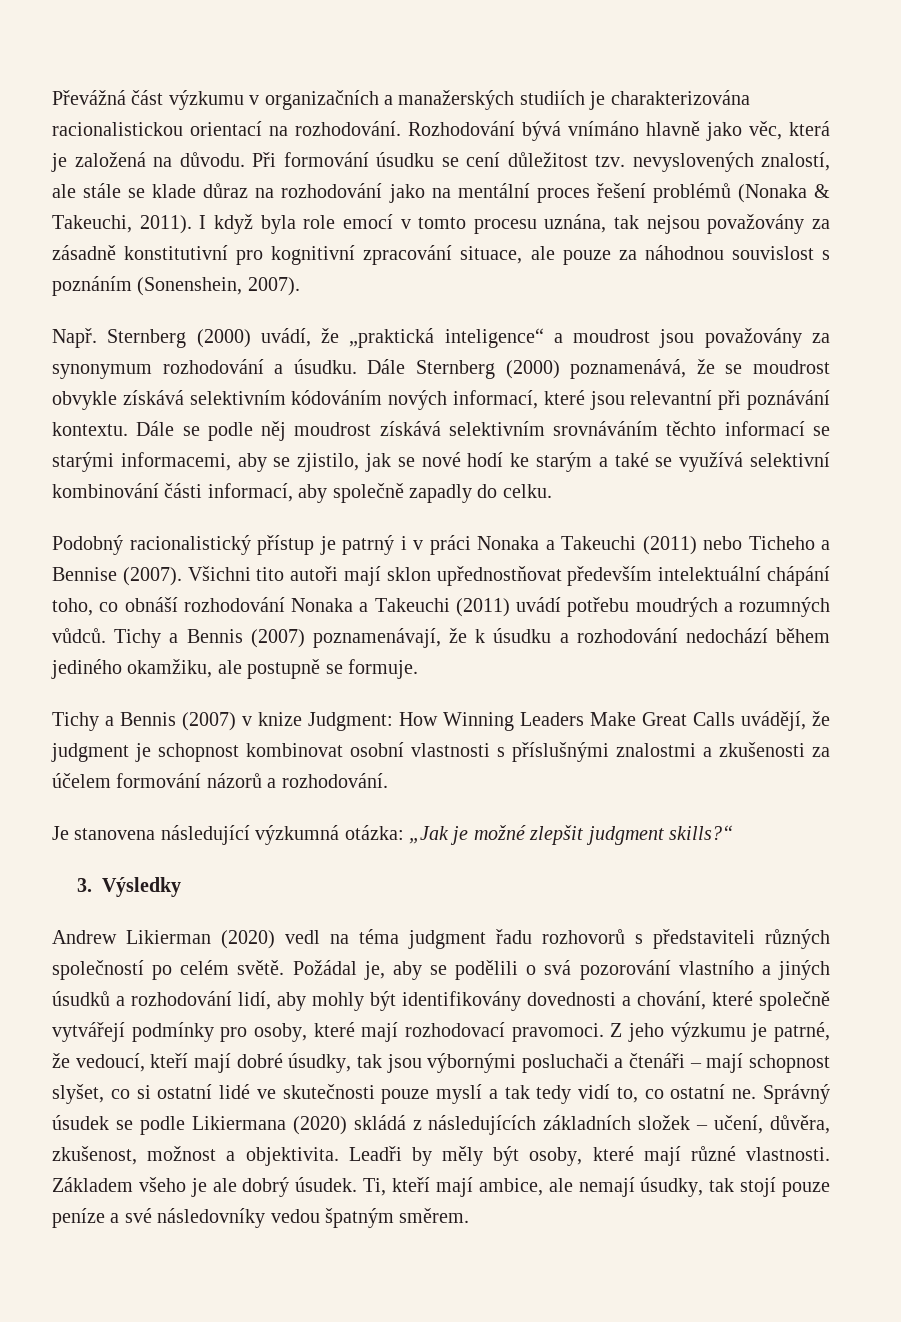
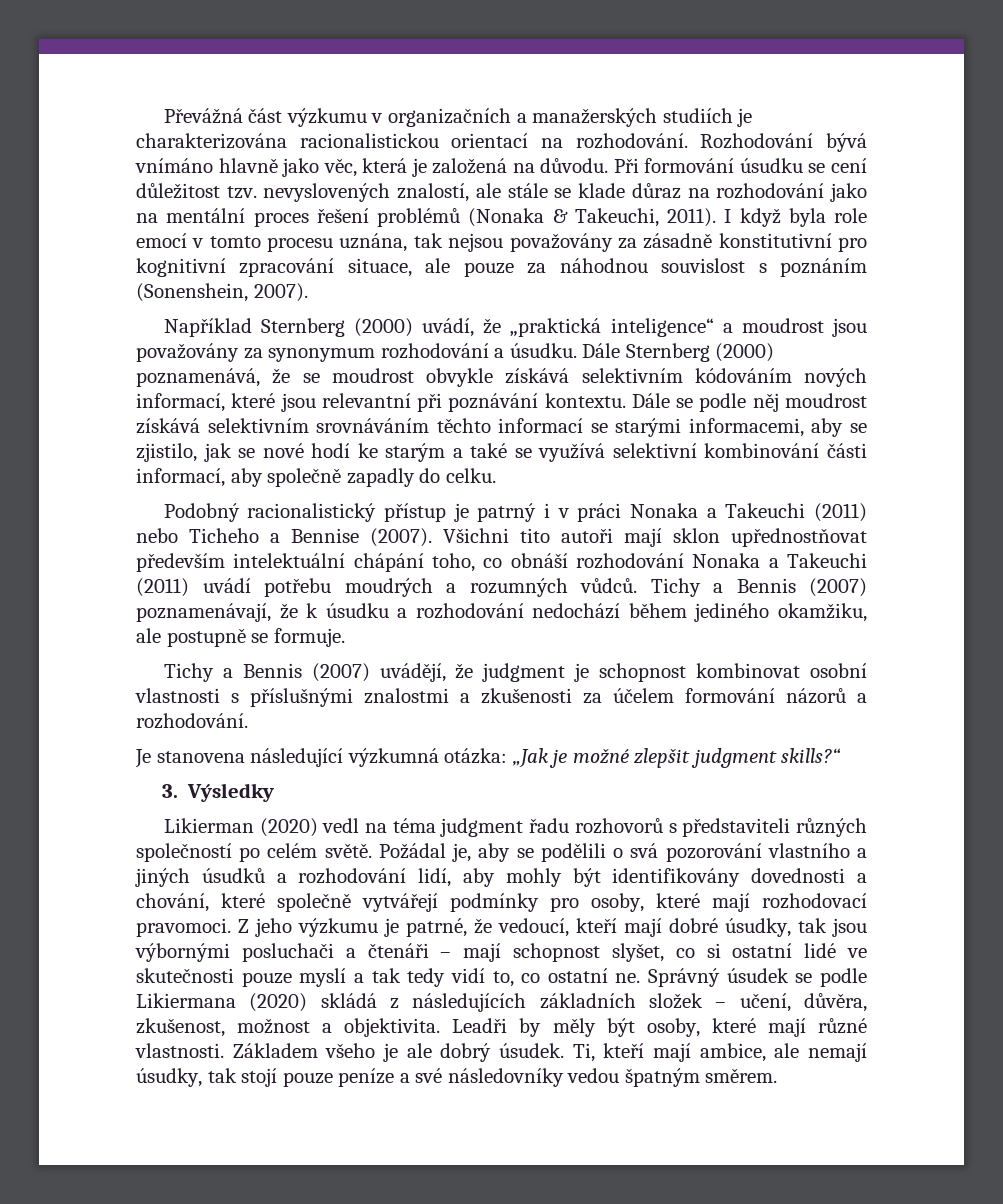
- Např. Sternberg (2000) uvádí, že „praktická inteligence“ a moudrost jsou považovány za synonymum rozhodování a úsudku.
+ Například Sternberg (2000) uvádí, že „praktická inteligence“ a moudrost jsou považovány za synonymum rozhodování a úsudku.
- Tichy a Bennis (2007) v knize Judgment: How Winning Leaders Make Great Calls uvádějí, že judgment je schopnost kombinovat osobní vlastnosti s příslušnými znalostmi a zkušenosti za účelem formování názorů a rozhodování.
+ Tichy a Bennis (2007) uvádějí, že judgment je schopnost kombinovat osobní vlastnosti s příslušnými znalostmi a zkušenosti za účelem formování názorů a rozhodování.
- Andrew Likierman (2020) vedl na téma judgment řadu rozhovorů s představiteli různých společností po celém světě.
+ Likierman (2020) vedl na téma judgment řadu rozhovorů s představiteli různých společností po celém světě.

